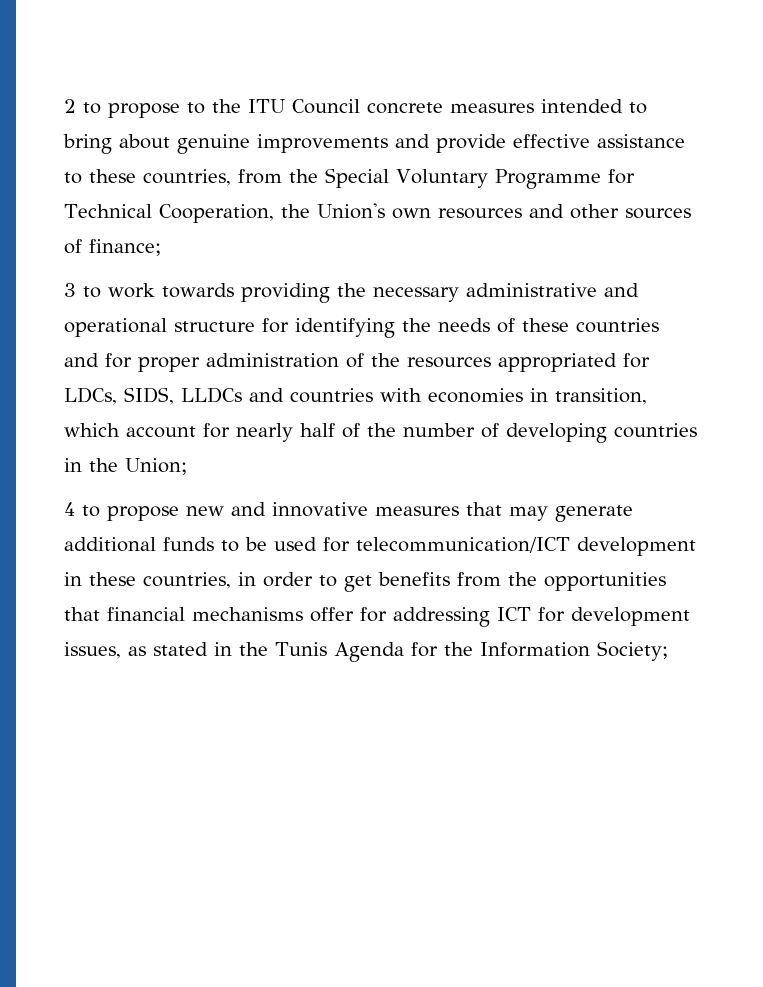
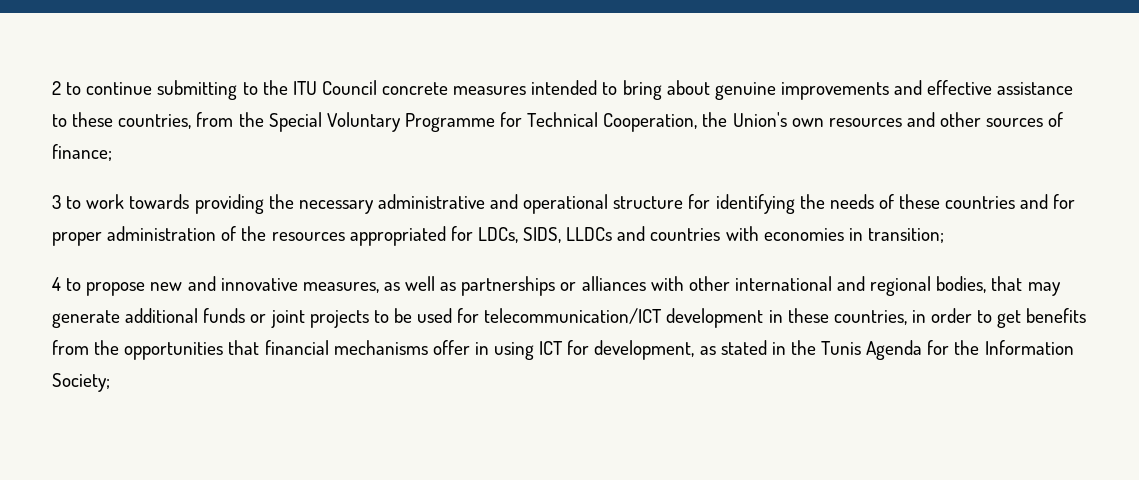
- 2 to propose to the ITU Council concrete measures intended to bring about genuine improvements and provide effective assistance to these countries, from the Special Voluntary Programme for Technical Cooperation, the Union's own resources and other sources of finance;
+ 2 to continue submitting to the ITU Council concrete measures intended to bring about genuine improvements and effective assistance to these countries, from the Special Voluntary Programme for Technical Cooperation, the Union's own resources and other sources of finance;
- 3 to work towards providing the necessary administrative and operational structure for identifying the needs of these countries and for proper administration of the resources appropriated for LDCs, SIDS, LLDCs and countries with economies in transition, which account for nearly half of the number of developing countries in the Union;
+ 3 to work towards providing the necessary administrative and operational structure for identifying the needs of these countries and for proper administration of the resources appropriated for LDCs, SIDS, LLDCs and countries with economies in transition;
- 4 to propose new and innovative measures that may generate additional funds to be used for telecommunication/ICT development in these countries, in order to get benefits from the opportunities that financial mechanisms offer for addressing ICT for development issues, as stated in the Tunis Agenda for the Information Society;
+ 4 to propose new and innovative measures, as well as partnerships or alliances with other international and regional bodies, that may generate additional funds or joint projects to be used for telecommunication/ICT development in these countries, in order to get benefits from the opportunities that financial mechanisms offer in using ICT for development, as stated in the Tunis Agenda for the Information Society;

